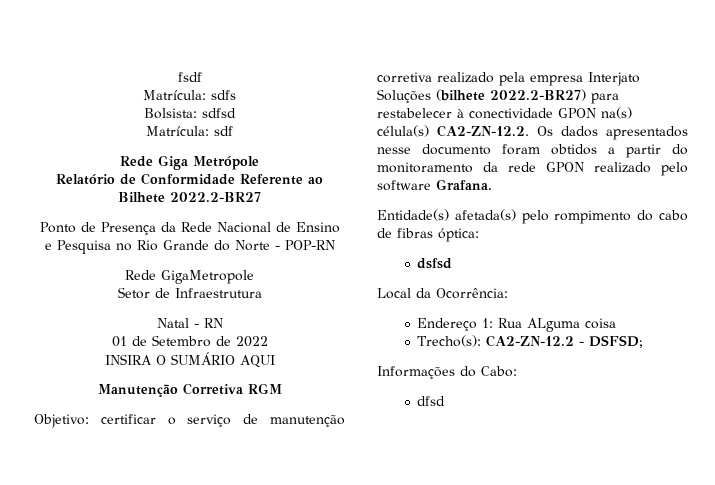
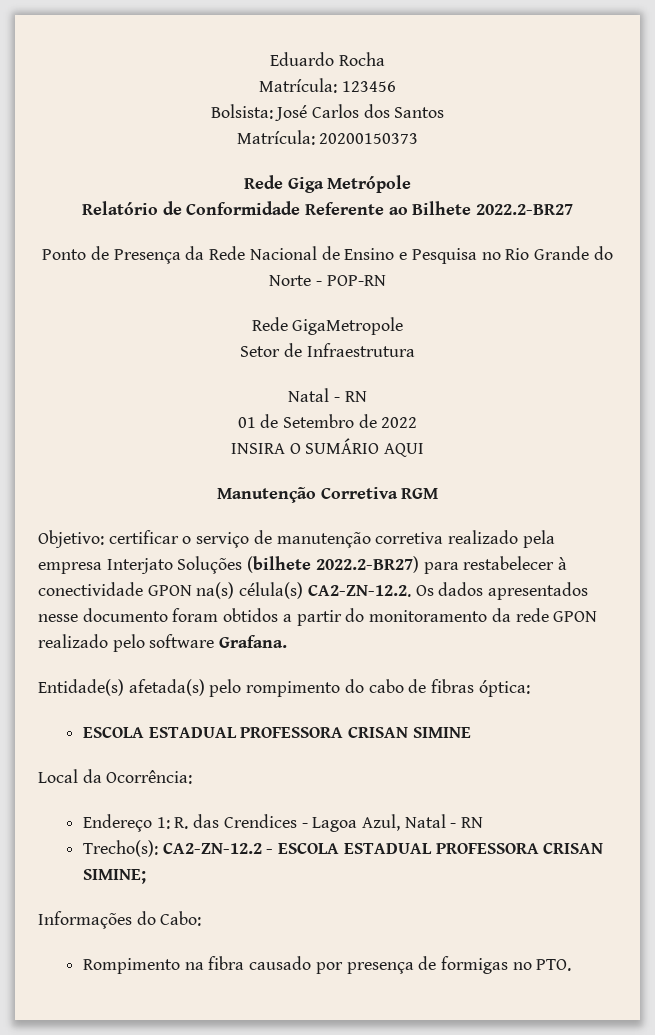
- fsdf
- Matrícula: sdfs
+ Eduardo Rocha
+ Matrícula: 123456
- Bolsista: sdfsd
- Matrícula: sdf
+ Bolsista: José Carlos dos Santos
+ Matrícula: 20200150373
- dsfsd
+ ESCOLA ESTADUAL PROFESSORA CRISAN SIMINE
- Endereço 1: Rua ALguma coisa
- Trecho(s): CA2-ZN-12.2 - DSFSD;
+ Endereço 1: R. das Crendices - Lagoa Azul, Natal - RN
+ Trecho(s): CA2-ZN-12.2 - ESCOLA ESTADUAL PROFESSORA CRISAN SIMINE;
  Informações do Cabo:
- dfsd
+ Rompimento na fibra causado por presença de formigas no PTO.

